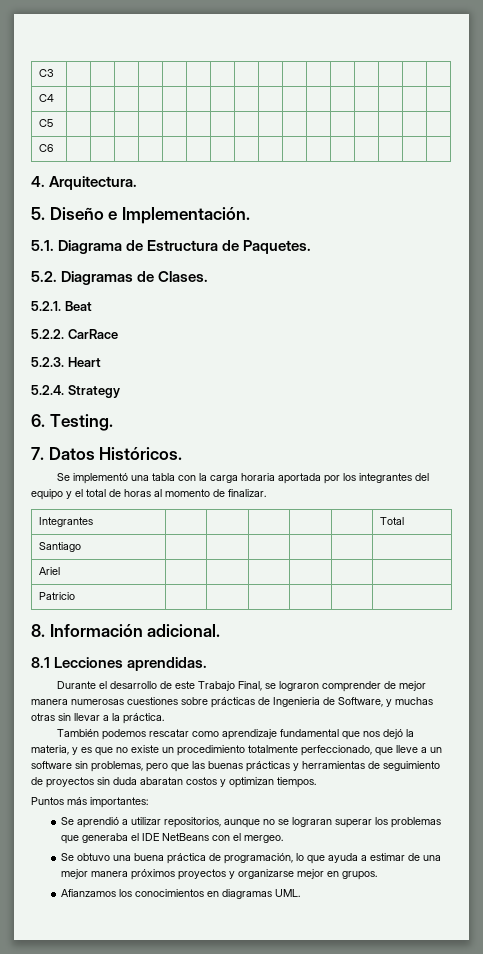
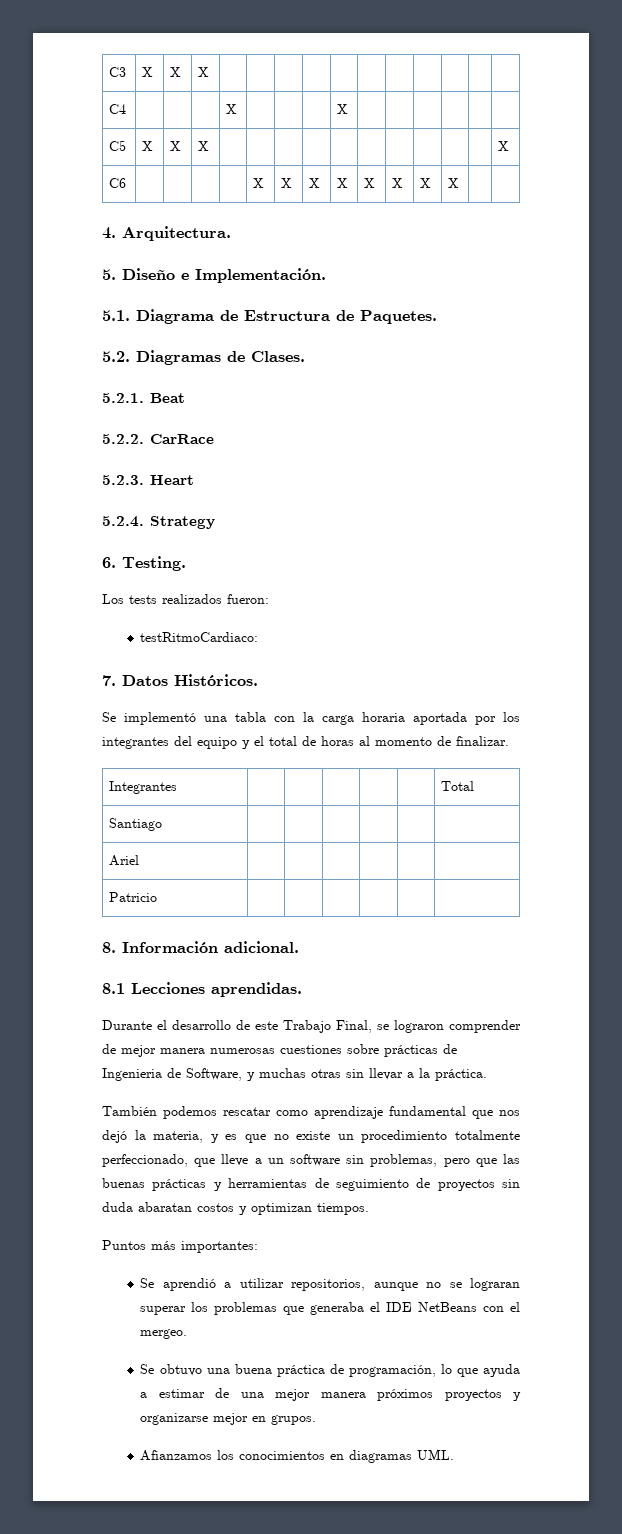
- C3 | | | | | | | | | | | | | | | |
- C4 | | | | | | | | | | | | | | | |
- C5 | | | | | | | | | | | | | | | |
- C6 | | | | | | | | | | | | | | | |
+ C3 | X | X | X | | | | | | | | | | |
+ C4 | | | | X | | | | X | | | | | |
+ C5 | X | X | X | | | | | | | | | | | X
+ C6 | | | | | X | X | X | X | X | X | X | X | |
+ Los tests realizados fueron:
+ testRitmoCardiaco:

